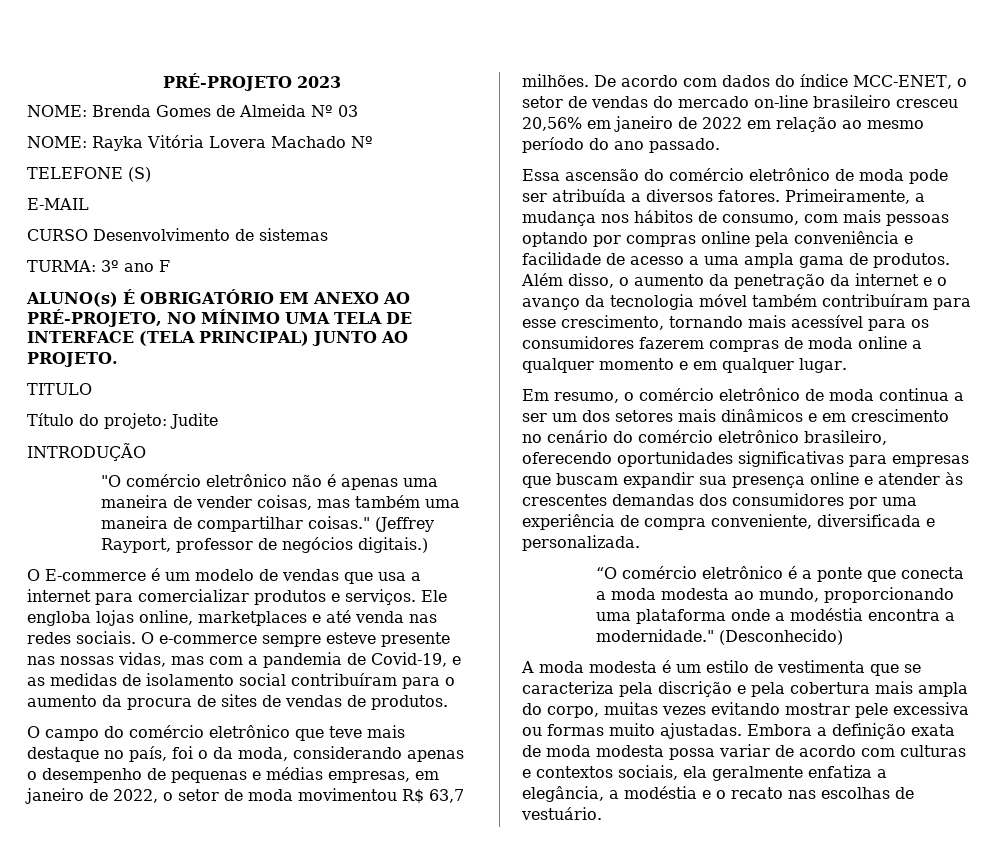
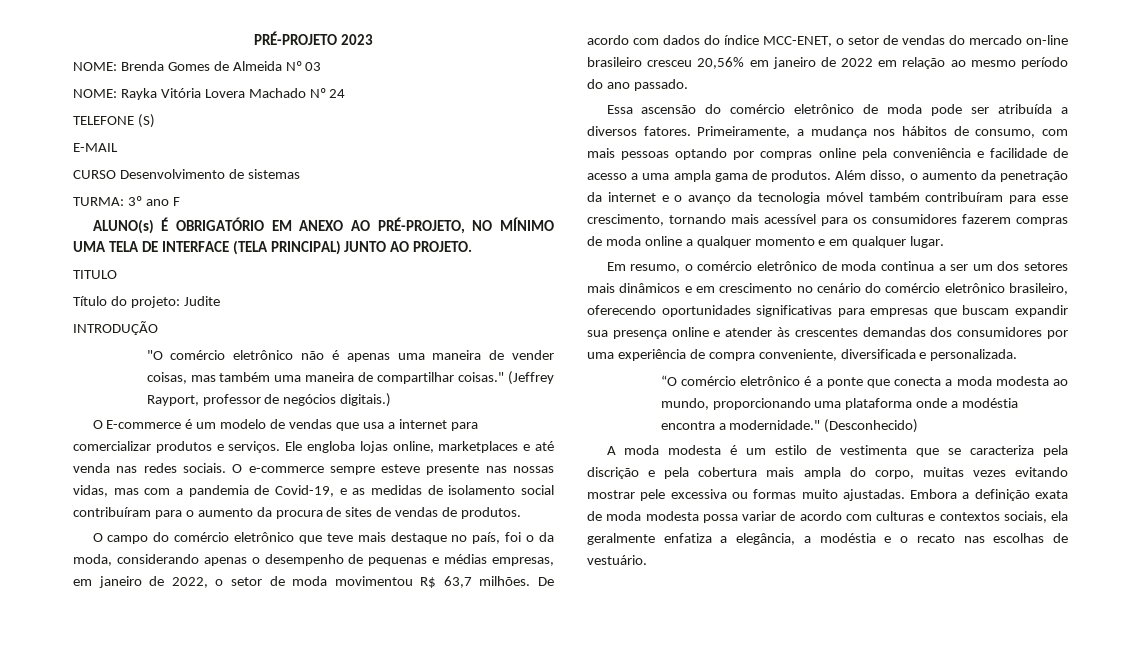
- NOME: Rayka Vitória Lovera Machado Nº
+ NOME: Rayka Vitória Lovera Machado Nº 24

